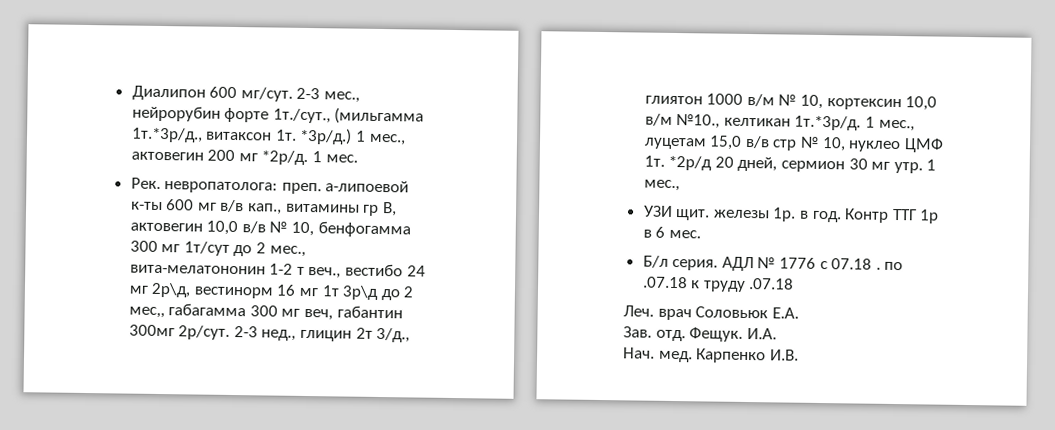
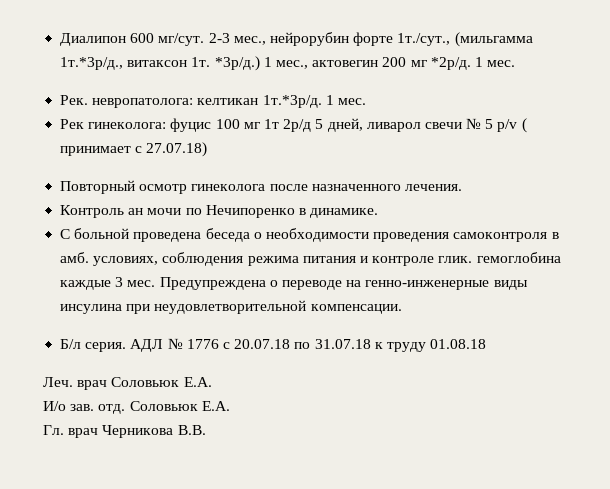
- Рек. невропатолога: преп. а-липоевой к-ты 600 мг в/в кап., витамины гр В, актовегин 10,0 в/в № 10, бенфогамма 300 мг 1т/сут до 2 мес., вита-мелатононин 1-2 т веч., вестибо 24 мг 2р\д, вестинорм 16 мг 1т 3р\д до 2 мес,, габагамма 300 мг веч, габантин 300мг 2р/сут. 2-3 нед., глицин 2т 3/д., глиятон 1000 в/м № 10, кортексин 10,0 в/м №10., келтикан 1т.*3р/д. 1 мес., луцетам 15,0 в/в стр № 10, нуклео ЦМФ 1т. *2р/д 20 дней, сермион 30 мг утр. 1 мес.,
- УЗИ щит. железы 1р. в год. Контр ТТГ 1р в 6 мес.
+ Рек. невропатолога: келтикан 1т.*3р/д. 1 мес.
+ Рек гинеколога: фуцис 100 мг 1т 2р/д 5 дней, ливарол свечи № 5 p/v ( принимает с 27.07.18)
+ Повторный осмотр гинеколога после назначенного лечения.
+ Контроль ан мочи по Нечипоренко в динамике.
+ С больной проведена беседа о необходимости проведения самоконтроля в амб. условиях, соблюдения режима питания и контроле глик. гемоглобина каждые 3 мес. Предупреждена о переводе на генно-инженерные виды инсулина при неудовлетворительной компенсации.
- АДЛ № 1776 с 07.18 . по .07.18 к труду .07.18
+ АДЛ № 1776 с 20.07.18 по 31.07.18 к труду 01.08.18
- Зав. отд. Фещук. И.А.
- Нач. мед. Карпенко И.В.
+ И/о зав. отд. Соловьюк Е.А.
+ Гл. врач Черникова В.В.

